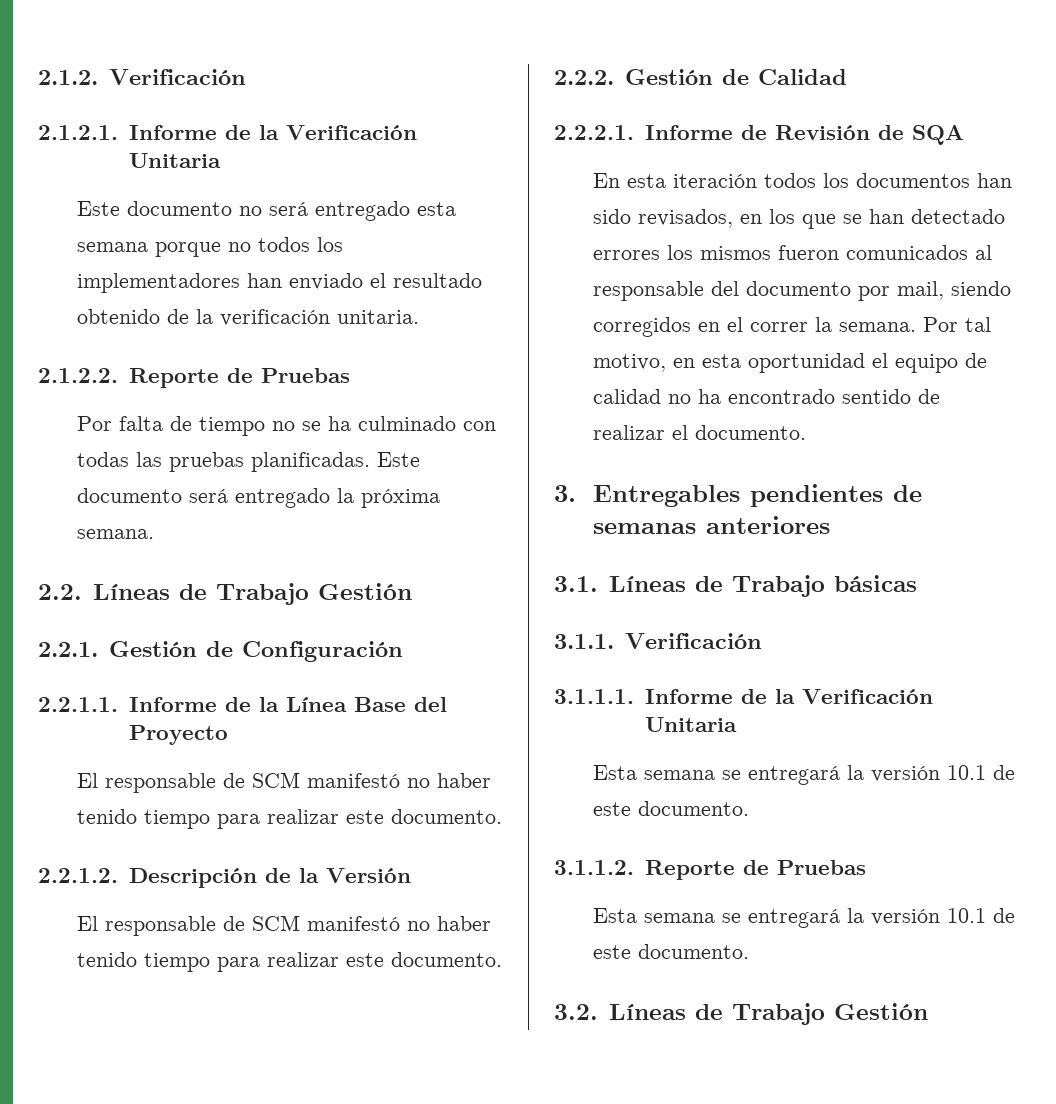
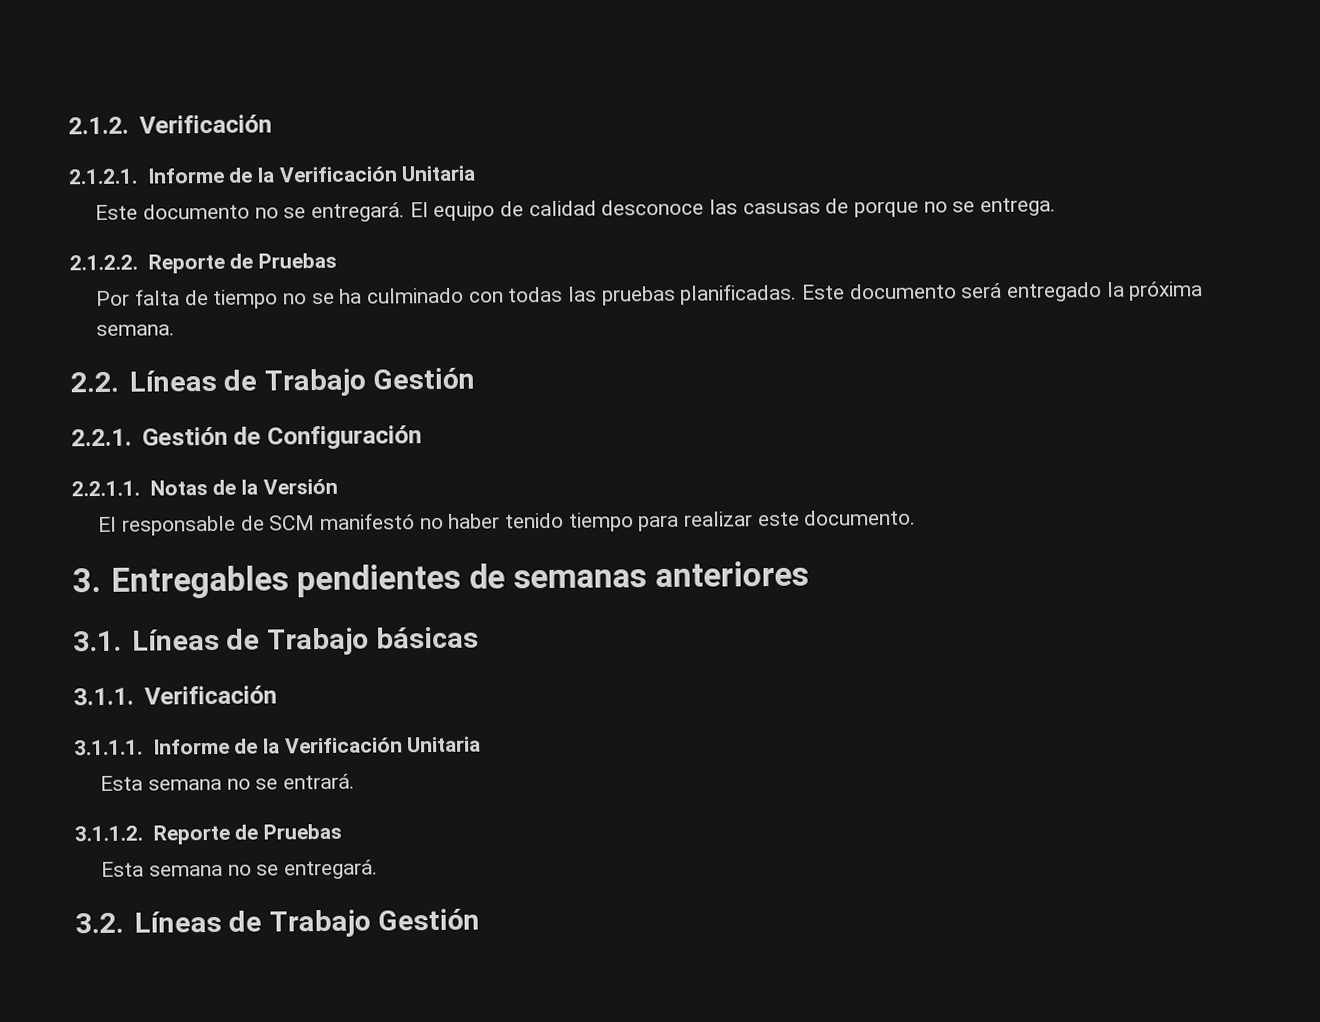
- Este documento no será entregado esta semana porque no todos los implementadores han enviado el resultado obtenido de la verificación unitaria.
+ Este documento no se entregará. El equipo de calidad desconoce las casusas de porque no se entrega.
- 2.2.1.1. Informe de la Línea Base del Proyecto
- El responsable de SCM manifestó no haber tenido tiempo para realizar este documento.
- 2.2.1.2. Descripción de la Versión
+ 2.2.1.1. Notas de la Versión
- 2.2.2. Gestión de Calidad
- 2.2.2.1. Informe de Revisión de SQA
- En esta iteración todos los documentos han sido revisados, en los que se han detectado errores los mismos fueron comunicados al responsable del documento por mail, siendo corregidos en el correr la semana. Por tal motivo, en esta oportunidad el equipo de calidad no ha encontrado sentido de realizar el documento.
  3.1.1.1. Informe de la Verificación Unitaria
- Esta semana se entregará la versión 10.1 de este documento.
+ Esta semana no se entrará.
  3.1.1.2. Reporte de Pruebas
- Esta semana se entregará la versión 10.1 de este documento.
+ Esta semana no se entregará.

